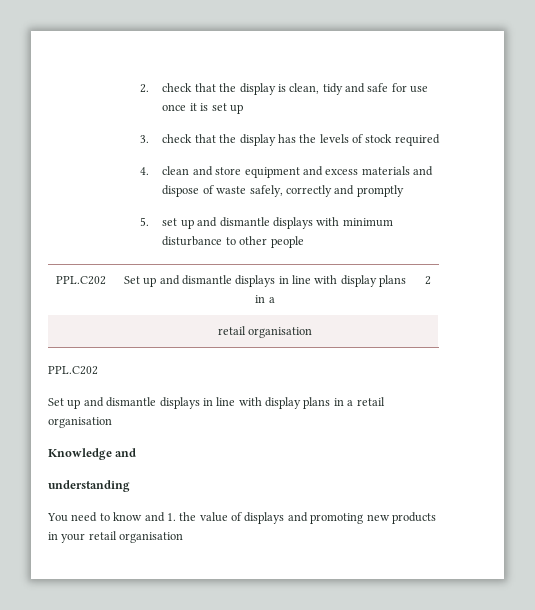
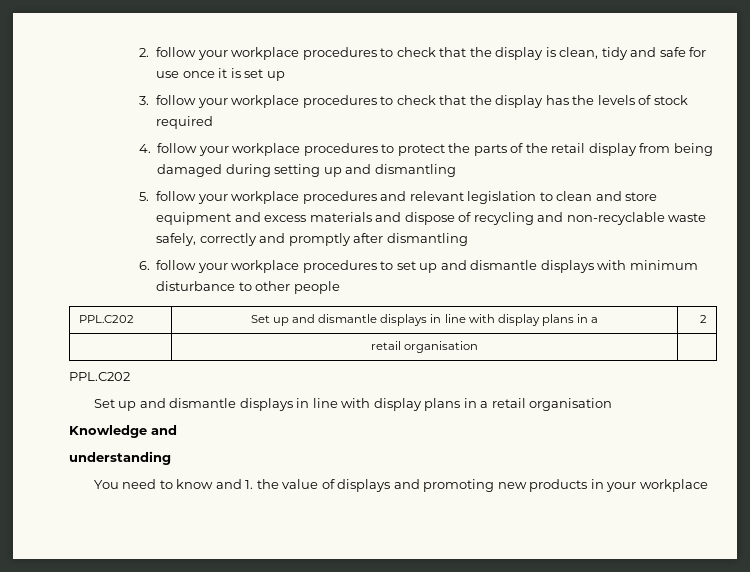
- 2. check that the display is clean, tidy and safe for use once it is set up
+ 2. follow your workplace procedures to check that the display is clean, tidy and safe for use once it is set up
- 3. check that the display has the levels of stock required
+ 3. follow your workplace procedures to check that the display has the levels of stock required
- 4. clean and store equipment and excess materials and dispose of waste safely, correctly and promptly
- 5. set up and dismantle displays with minimum disturbance to other people
+ 4. follow your workplace procedures to protect the parts of the retail display from being damaged during setting up and dismantling
+ 5. follow your workplace procedures and relevant legislation to clean and store equipment and excess materials and dispose of recycling and non-recyclable waste safely, correctly and promptly after dismantling
+ 6. follow your workplace procedures to set up and dismantle displays with minimum disturbance to other people
- You need to know and 1. the value of displays and promoting new products in your retail organisation
+ You need to know and 1. the value of displays and promoting new products in your workplace

